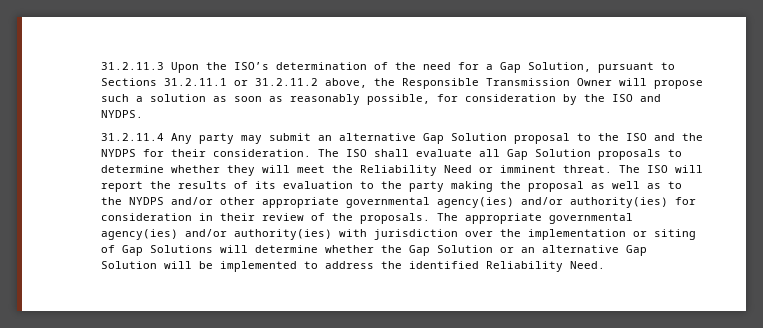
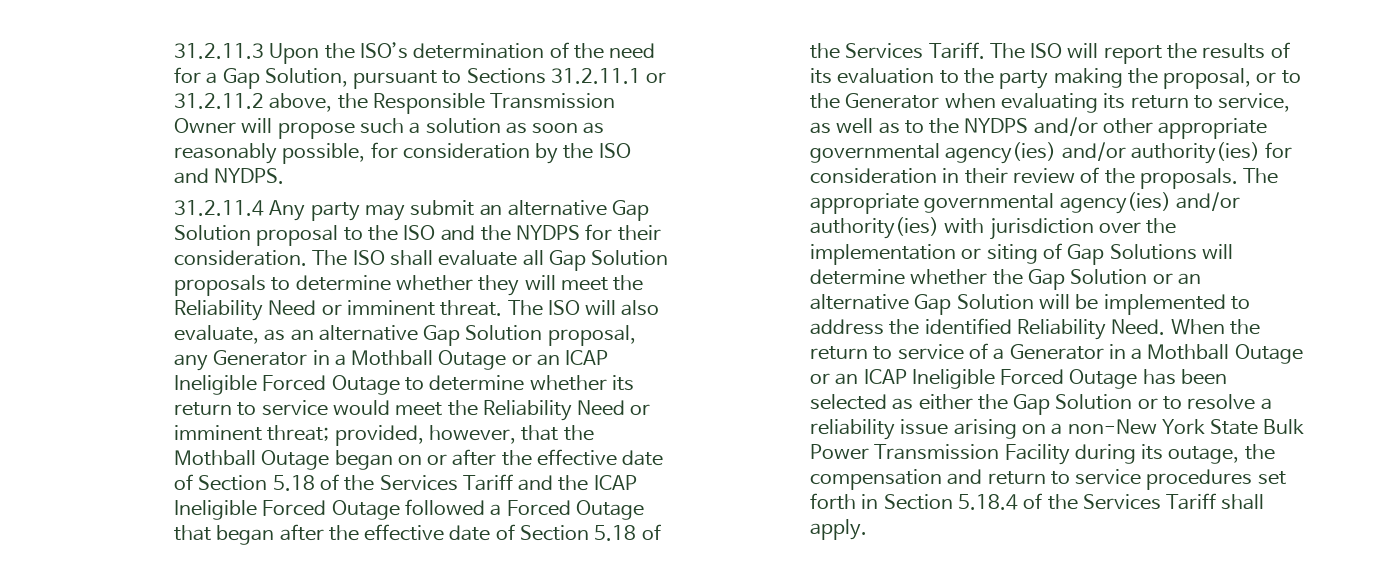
- The ISO will report the results of its evaluation to the party making the proposal as well as to the NYDPS and/or other appropriate governmental agency(ies) and/or authority(ies) for consideration in their review of the proposals.
+ The ISO will also evaluate, as an alternative Gap Solution proposal, any Generator in a Mothball Outage or an ICAP Ineligible Forced Outage to determine whether its return to service would meet the Reliability Need or imminent threat; provided, however, that the Mothball Outage began on or after the effective date of Section 5.18 of the Services Tariff and the ICAP Ineligible Forced Outage followed a Forced Outage that began after the effective date of Section 5.18 of the Services Tariff. The ISO will report the results of its evaluation to the party making the proposal, or to the Generator when evaluating its return to service, as well as to the NYDPS and/or other appropriate governmental agency(ies) and/or authority(ies) for consideration in their review of the proposals.
+ When the return to service of a Generator in a Mothball Outage or an ICAP Ineligible Forced Outage has been selected as either the Gap Solution or to resolve a reliability issue arising on a non-New York State Bulk Power Transmission Facility during its outage, the compensation and return to service procedures set forth in Section 5.18.4 of the Services Tariff shall apply.

